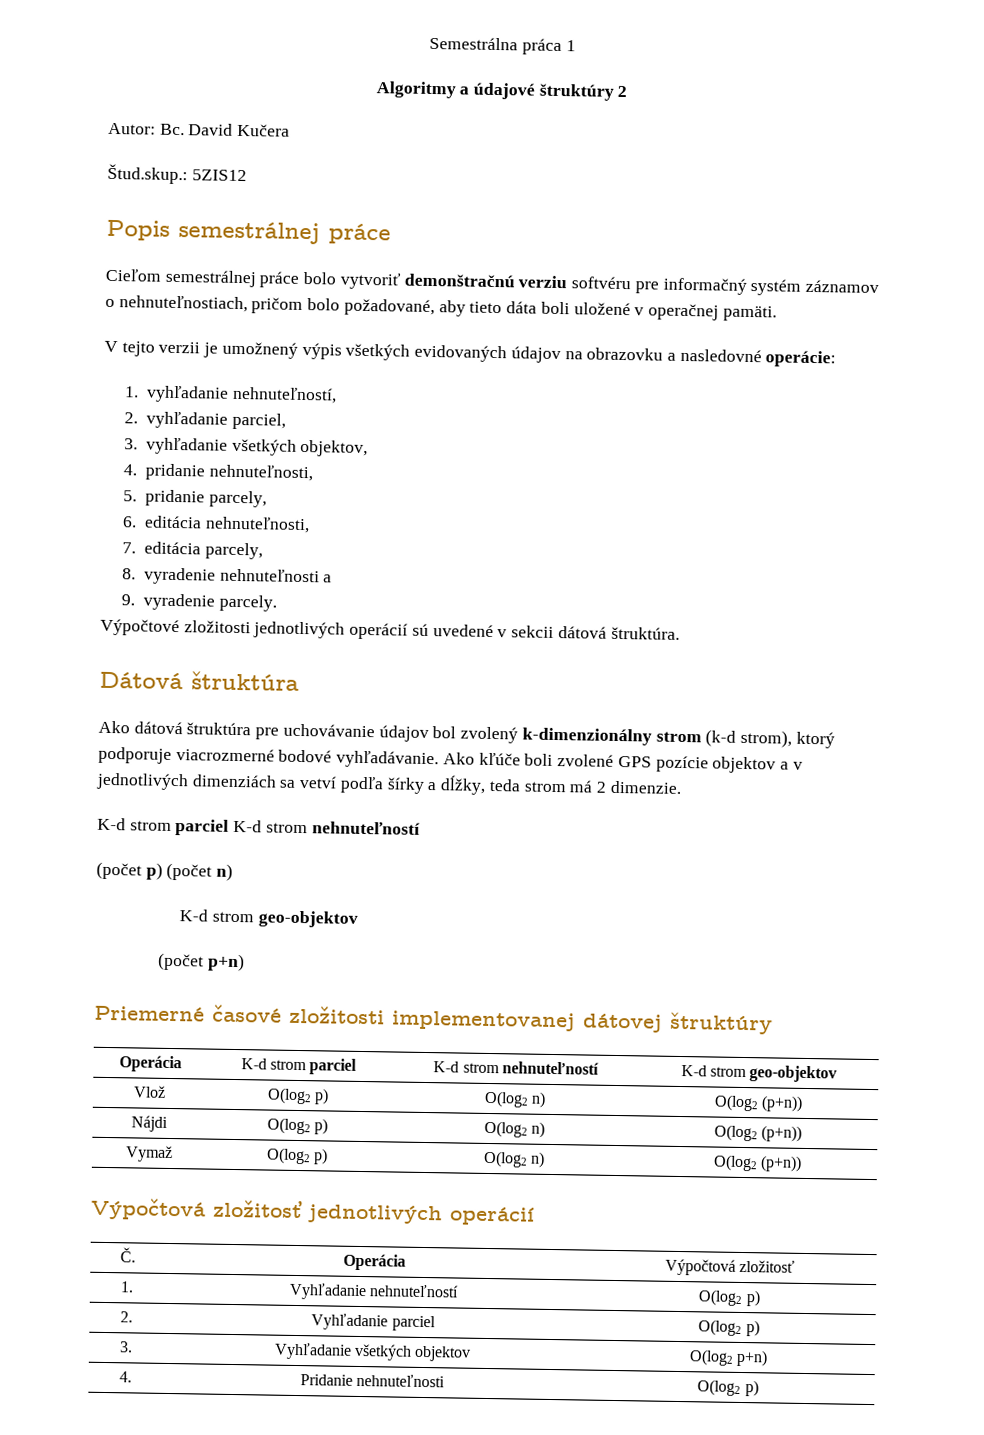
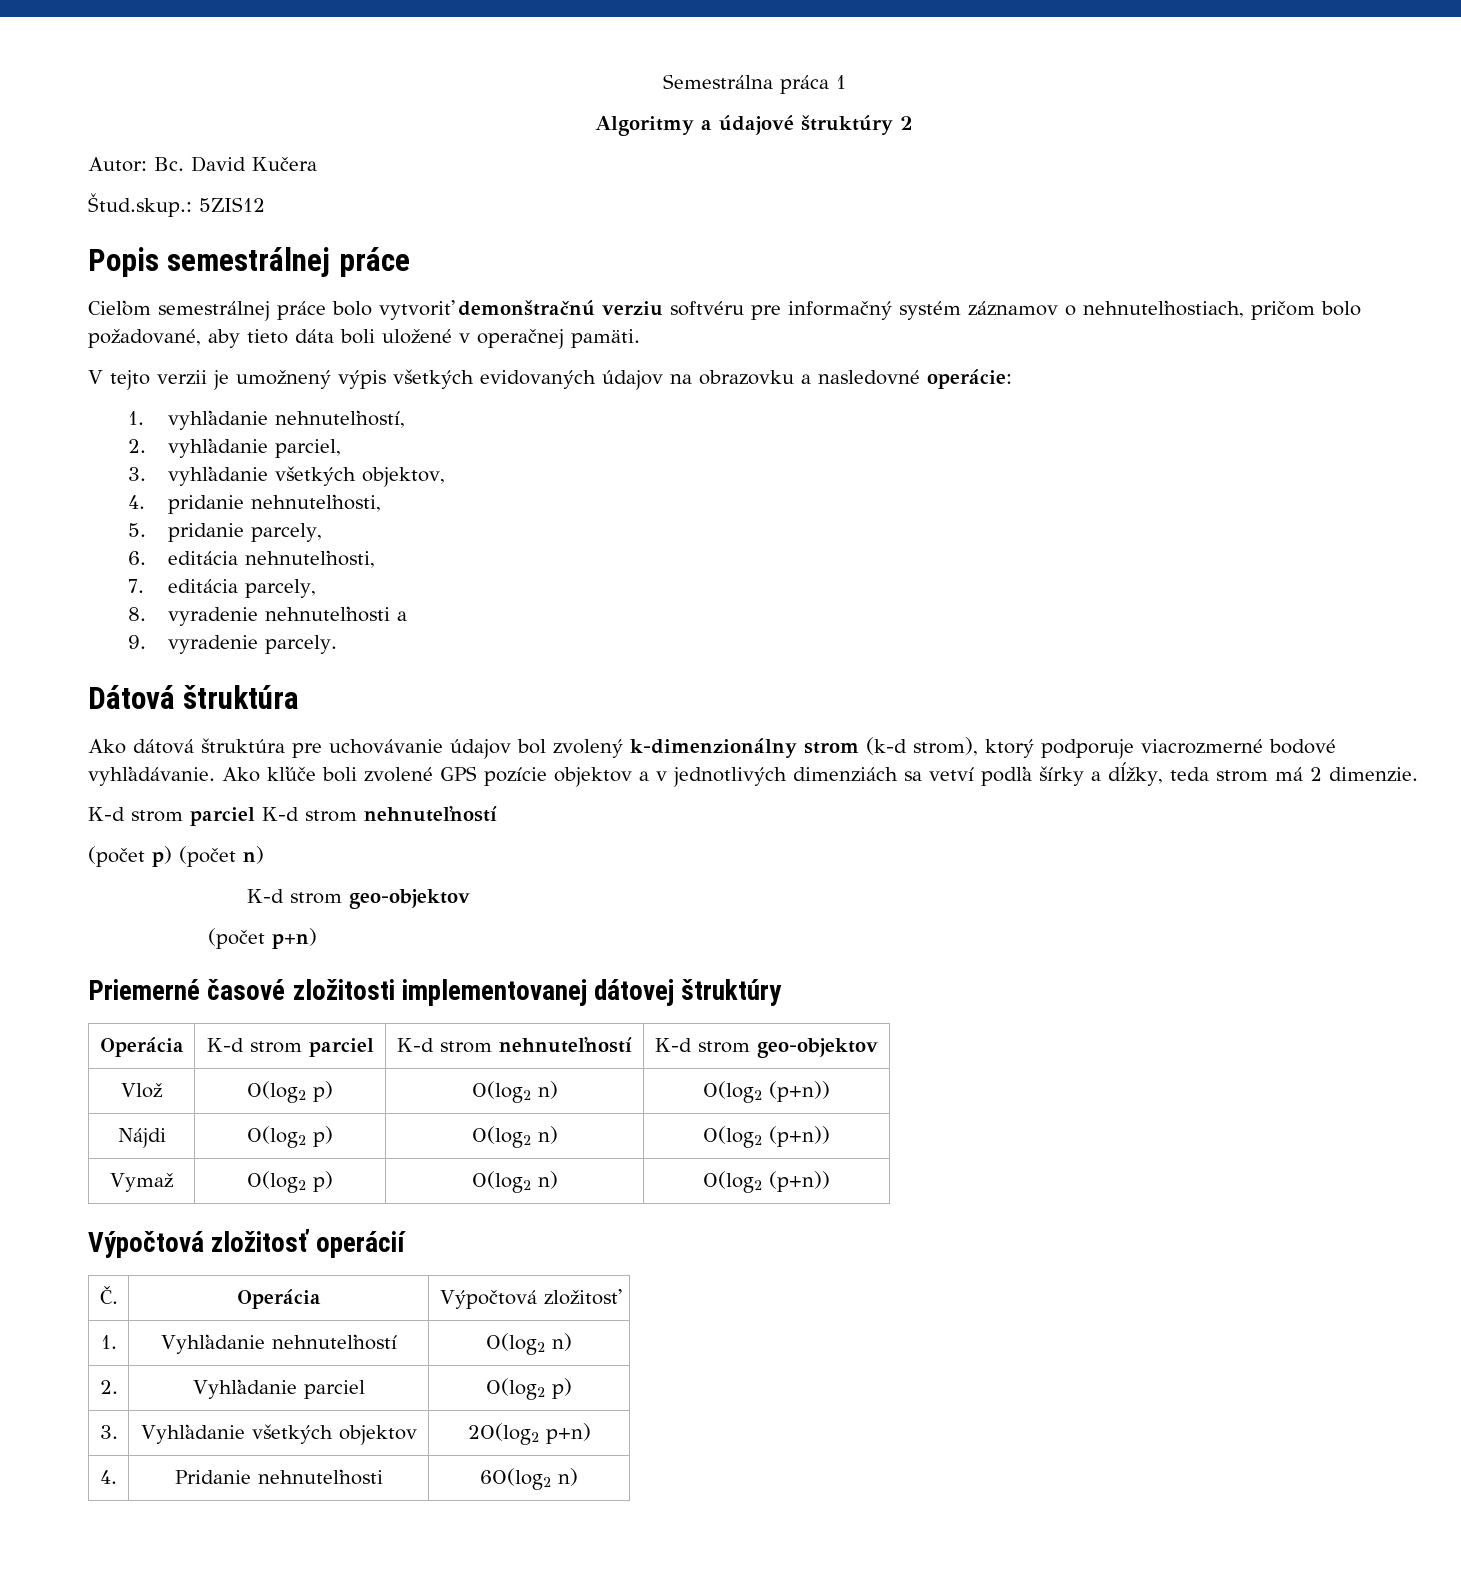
- Výpočtové zložitosti jednotlivých operácií sú uvedené v sekcii dátová štruktúra.
- Výpočtová zložitosť jednotlivých operácií
+ Výpočtová zložitosť operácií
- 1. | Vyhľadanie nehnuteľností | O(log2 p)
+ 1. | Vyhľadanie nehnuteľností | O(log2 n)
- 3. | Vyhľadanie všetkých objektov | O(log2 p+n)
+ 3. | Vyhľadanie všetkých objektov | 2O(log2 p+n)
- 4. | Pridanie nehnuteľnosti | O(log2 p)
+ 4. | Pridanie nehnuteľnosti | 6O(log2 n)

